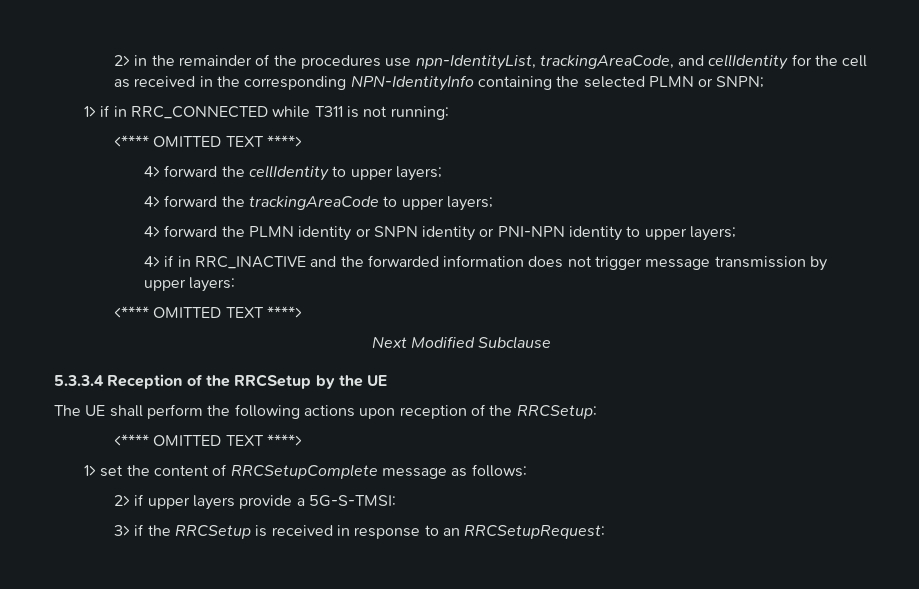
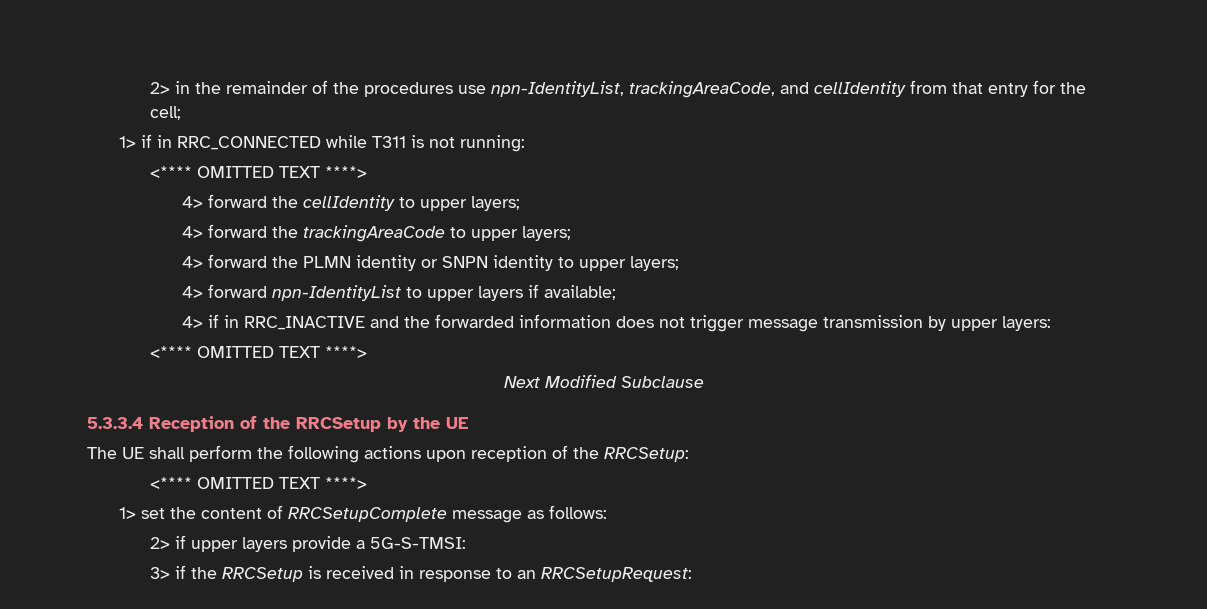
- 2> in the remainder of the procedures use npn-IdentityList, trackingAreaCode, and cellIdentity for the cell as received in the corresponding NPN-IdentityInfo containing the selected PLMN or SNPN;
+ 2> in the remainder of the procedures use npn-IdentityList, trackingAreaCode, and cellIdentity from that entry for the cell;
- 4> forward the PLMN identity or SNPN identity or PNI-NPN identity to upper layers;
+ 4> forward the PLMN identity or SNPN identity to upper layers;
+ 4> forward npn-IdentityList to upper layers if available;

